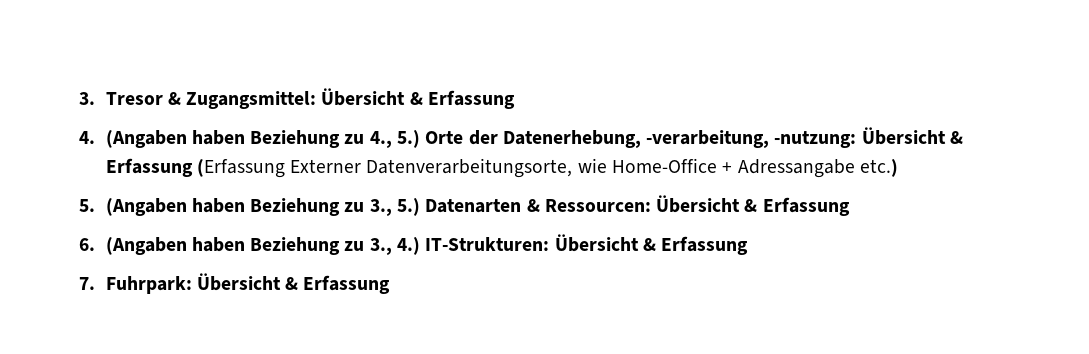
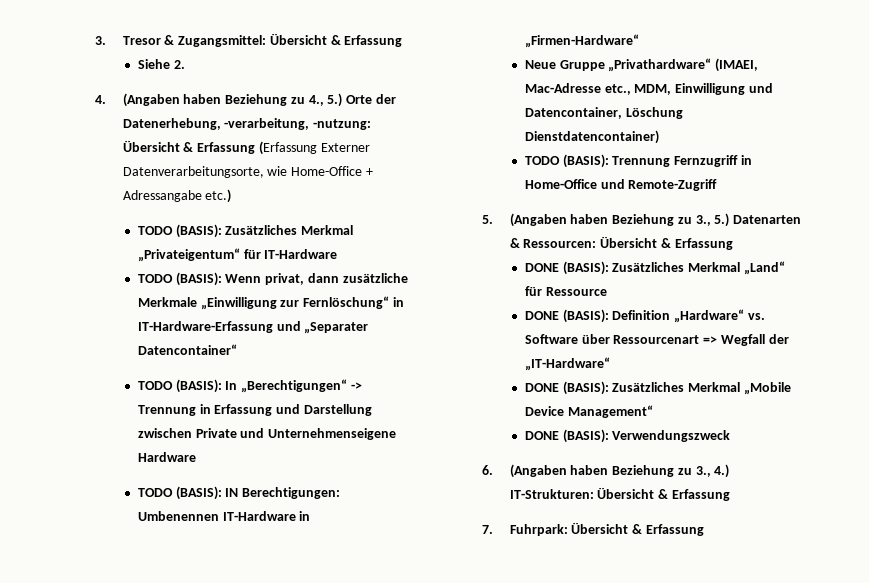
+ Siehe 2.
+ TODO (BASIS): Zusätzliches Merkmal „Privateigentum“ für IT-Hardware
+ TODO (BASIS): Wenn privat, dann zusätzliche Merkmale „Einwilligung zur Fernlöschung“ in IT-Hardware-Erfassung und „Separater Datencontainer“
+ TODO (BASIS): In „Berechtigungen“ -> Trennung in Erfassung und Darstellung zwischen Private und Unternehmenseigene Hardware
+ TODO (BASIS): IN Berechtigungen: Umbenennen IT-Hardware in „Firmen-Hardware“
+ Neue Gruppe „Privathardware“ (IMAEI, Mac-Adresse etc., MDM, Einwilligung und Datencontainer, Löschung Dienstdatencontainer)
+ TODO (BASIS): Trennung Fernzugriff in Home-Office und Remote-Zugriff
+ DONE (BASIS): Zusätzliches Merkmal „Land“ für Ressource
+ DONE (BASIS): Definition „Hardware“ vs. Software über Ressourcenart => Wegfall der „IT-Hardware“
+ DONE (BASIS): Zusätzliches Merkmal „Mobile Device Management“
+ DONE (BASIS): Verwendungszweck

